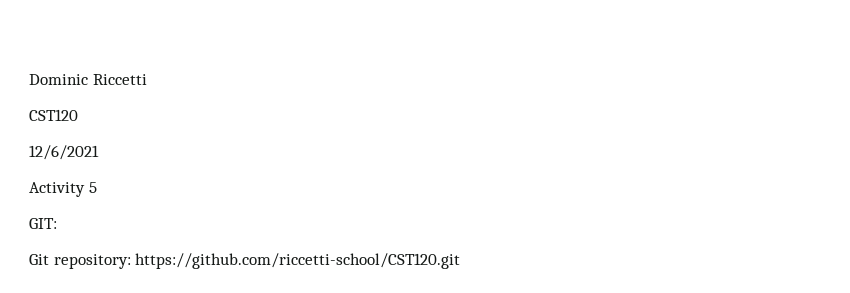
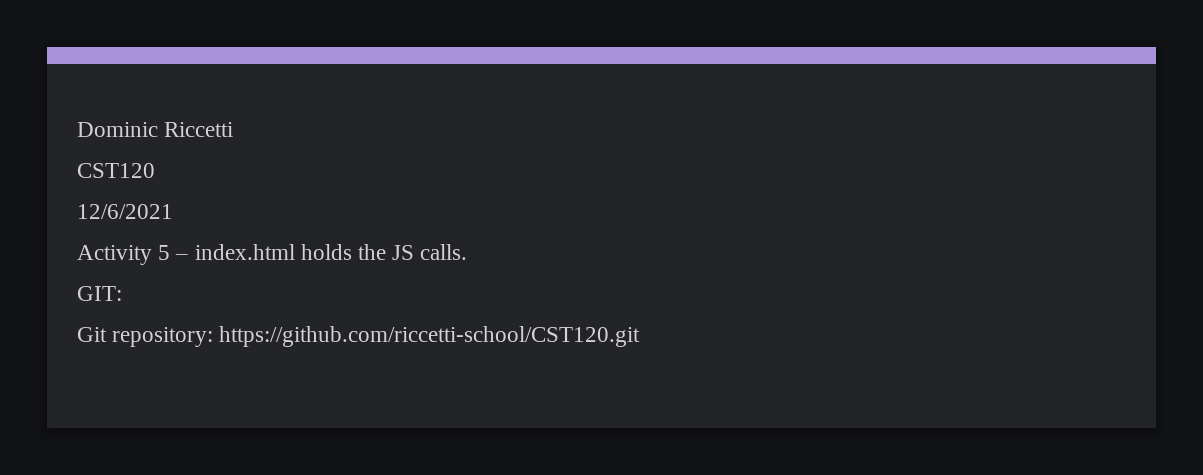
- Activity 5
+ Activity 5 – index.html holds the JS calls.

